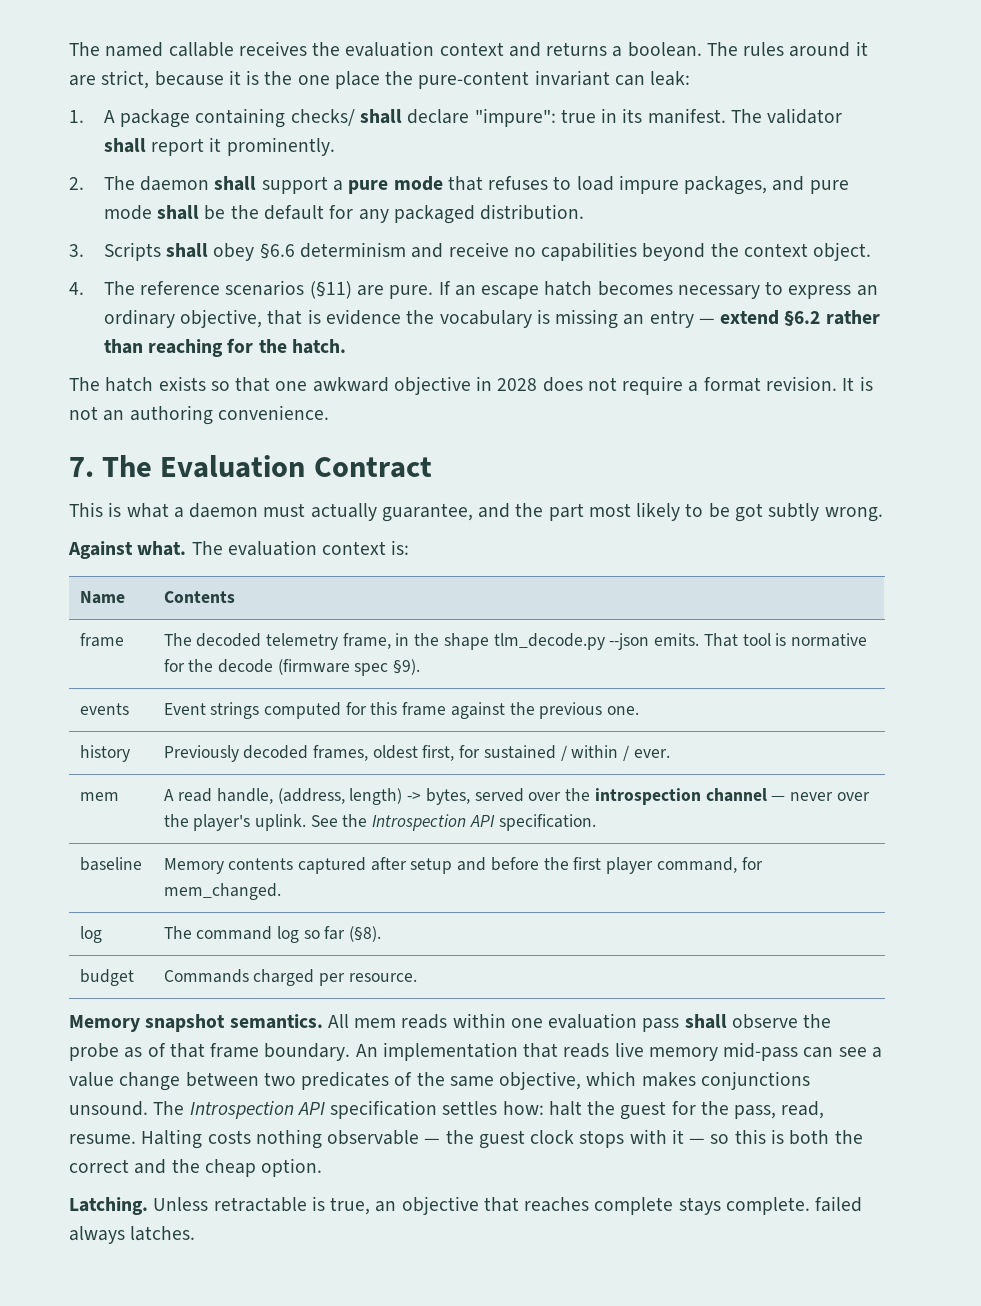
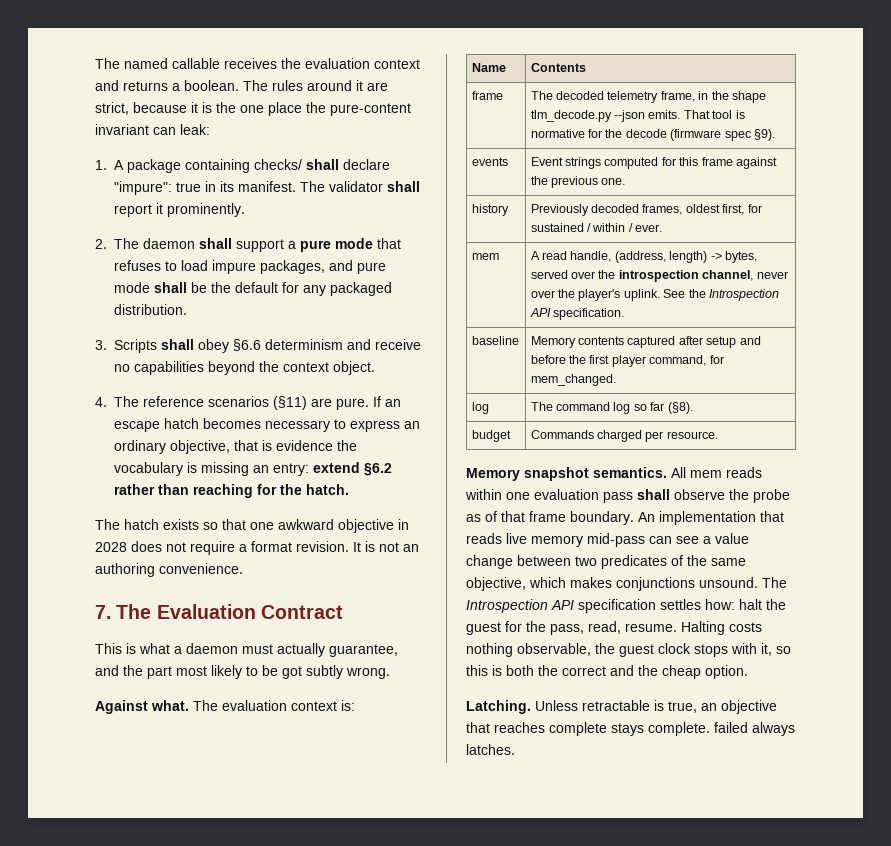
- If an escape hatch becomes necessary to express an ordinary objective, that is evidence the vocabulary is missing an entry — extend §6.2 rather than reaching for the hatch.
+ If an escape hatch becomes necessary to express an ordinary objective, that is evidence the vocabulary is missing an entry: extend §6.2 rather than reaching for the hatch.
- mem | A read handle, (address, length) -> bytes, served over the introspection channel — never over the player's uplink. See the Introspection API specification.
+ mem | A read handle, (address, length) -> bytes, served over the introspection channel, never over the player's uplink. See the Introspection API specification.
- Halting costs nothing observable — the guest clock stops with it — so this is both the correct and the cheap option.
+ Halting costs nothing observable, the guest clock stops with it, so this is both the correct and the cheap option.

